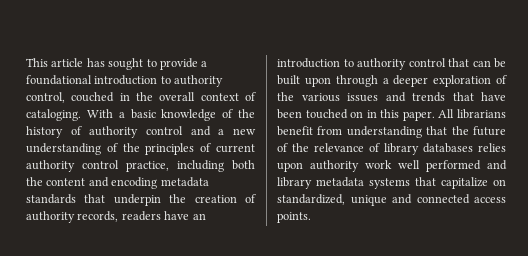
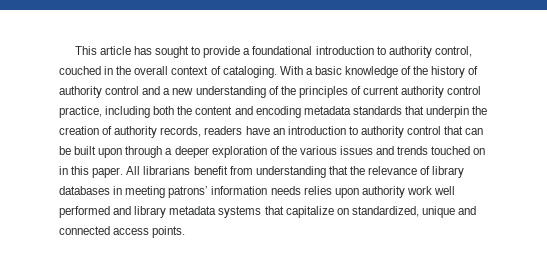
- With a basic knowledge of the history of authority control and a new understanding of the principles of current authority control practice, including both the content and encoding metadata standards that underpin the creation of authority records, readers have an introduction to authority control that can be built upon through a deeper exploration of the various issues and trends that have been touched on in this paper.
+ With a basic knowledge of the history of authority control and a new understanding of the principles of current authority control practice, including both the content and encoding metadata standards that underpin the creation of authority records, readers have an introduction to authority control that can be built upon through a deeper exploration of the various issues and trends touched on in this paper.
- All librarians benefit from understanding that the future of the relevance of library databases relies upon authority work well performed and library metadata systems that capitalize on standardized, unique and connected access points.
+ All librarians benefit from understanding that the relevance of library databases in meeting patrons’ information needs relies upon authority work well performed and library metadata systems that capitalize on standardized, unique and connected access points.

